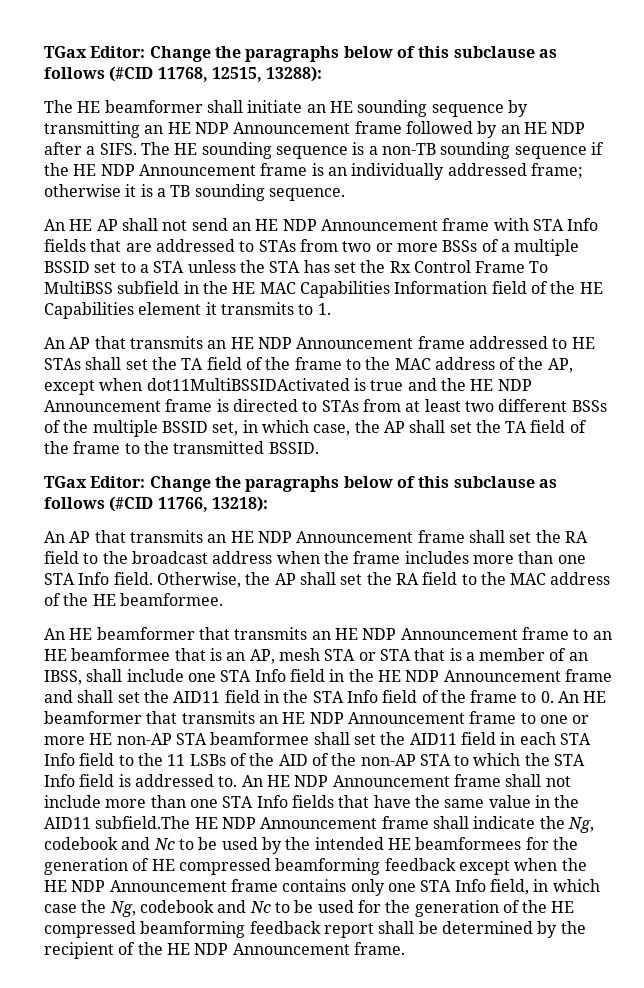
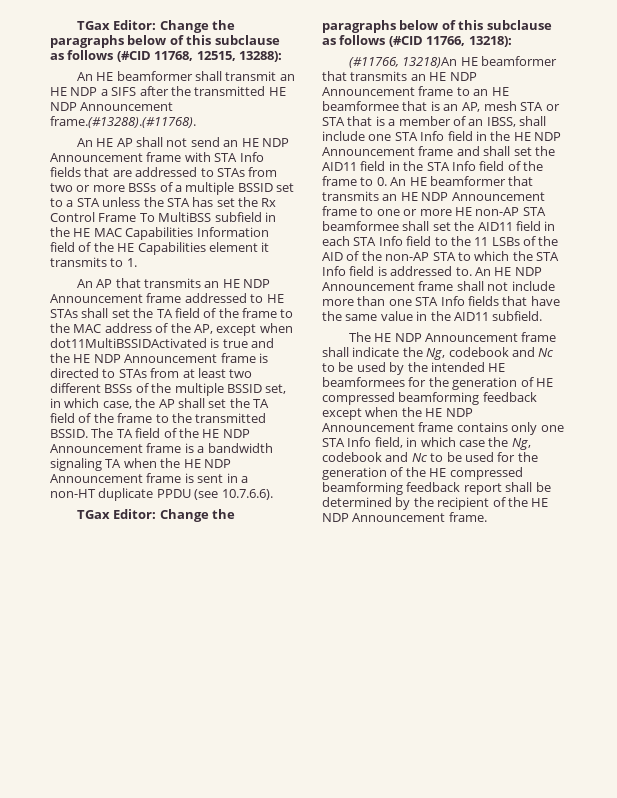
- The HE beamformer shall initiate an HE sounding sequence by transmitting an HE NDP Announcement frame followed by an HE NDP after a SIFS. The HE sounding sequence is a non-TB sounding sequence if the HE NDP Announcement frame is an individually addressed frame; otherwise it is a TB sounding sequence.
+ An HE beamformer shall transmit an HE NDP a SIFS after the transmitted HE NDP Announcement frame.(#13288).(#11768).
+ The TA field of the HE NDP Announcement frame is a bandwidth signaling TA when the HE NDP Announcement frame is sent in a non-HT duplicate PPDU (see 10.7.6.6).
- An AP that transmits an HE NDP Announcement frame shall set the RA field to the broadcast address when the frame includes more than one STA Info field. Otherwise, the AP shall set the RA field to the MAC address of the HE beamformee.
- An HE beamformer that transmits an HE NDP Announcement frame to an HE beamformee that is an AP, mesh STA or STA that is a member of an IBSS, shall include one STA Info field in the HE NDP Announcement frame and shall set the AID11 field in the STA Info field of the frame to 0. An HE beamformer that transmits an HE NDP Announcement frame to one or more HE non-AP STA beamformee shall set the AID11 field in each STA Info field to the 11 LSBs of the AID of the non-AP STA to which the STA Info field is addressed to.
+ (#11766, 13218)An HE beamformer that transmits an HE NDP Announcement frame to an HE beamformee that is an AP, mesh STA or STA that is a member of an IBSS, shall include one STA Info field in the HE NDP Announcement frame and shall set the AID11 field in the STA Info field of the frame to 0. An HE beamformer that transmits an HE NDP Announcement frame to one or more HE non-AP STA beamformee shall set the AID11 field in each STA Info field to the 11 LSBs of the AID of the non-AP STA to which the STA Info field is addressed to.
- An HE NDP Announcement frame shall not include more than one STA Info fields that have the same value in the AID11 subfield.The HE NDP Announcement frame shall indicate the Ng, codebook and Nc to be used by the intended HE beamformees for the generation of HE compressed beamforming feedback except when the HE NDP Announcement frame contains only one STA Info field, in which case the Ng, codebook and Nc to be used for the generation of the HE compressed beamforming feedback report shall be determined by the recipient of the HE NDP Announcement frame.
+ An HE NDP Announcement frame shall not include more than one STA Info fields that have the same value in the AID11 subfield.
+ The HE NDP Announcement frame shall indicate the Ng, codebook and Nc to be used by the intended HE beamformees for the generation of HE compressed beamforming feedback except when the HE NDP Announcement frame contains only one STA Info field, in which case the Ng, codebook and Nc to be used for the generation of the HE compressed beamforming feedback report shall be determined by the recipient of the HE NDP Announcement frame.

